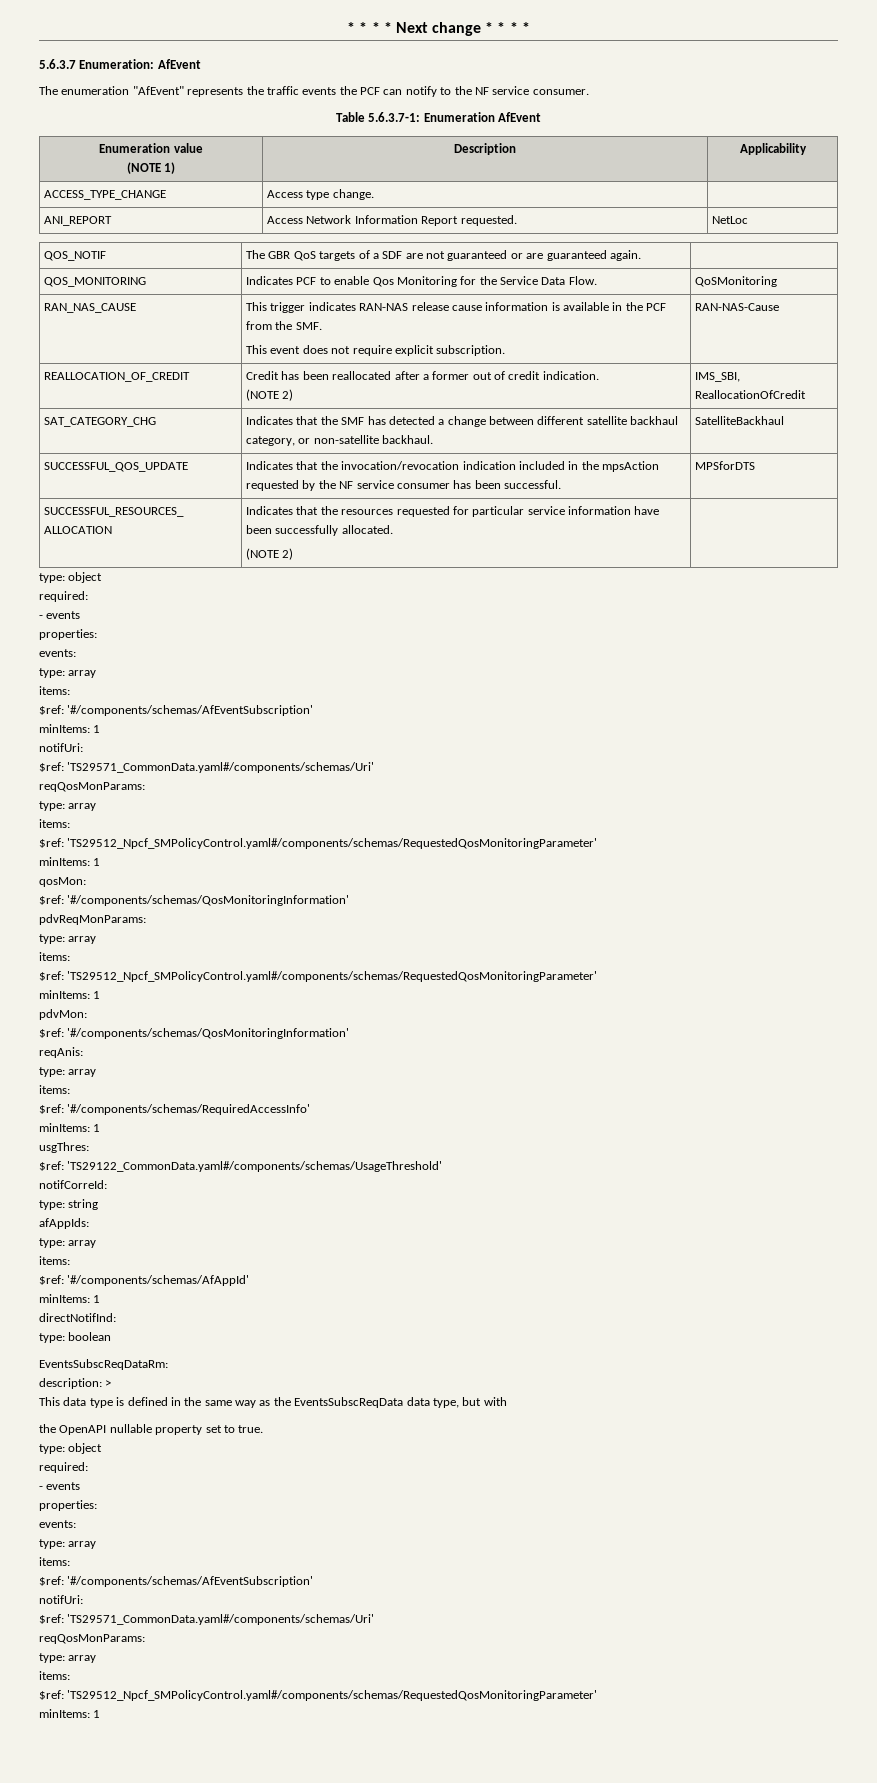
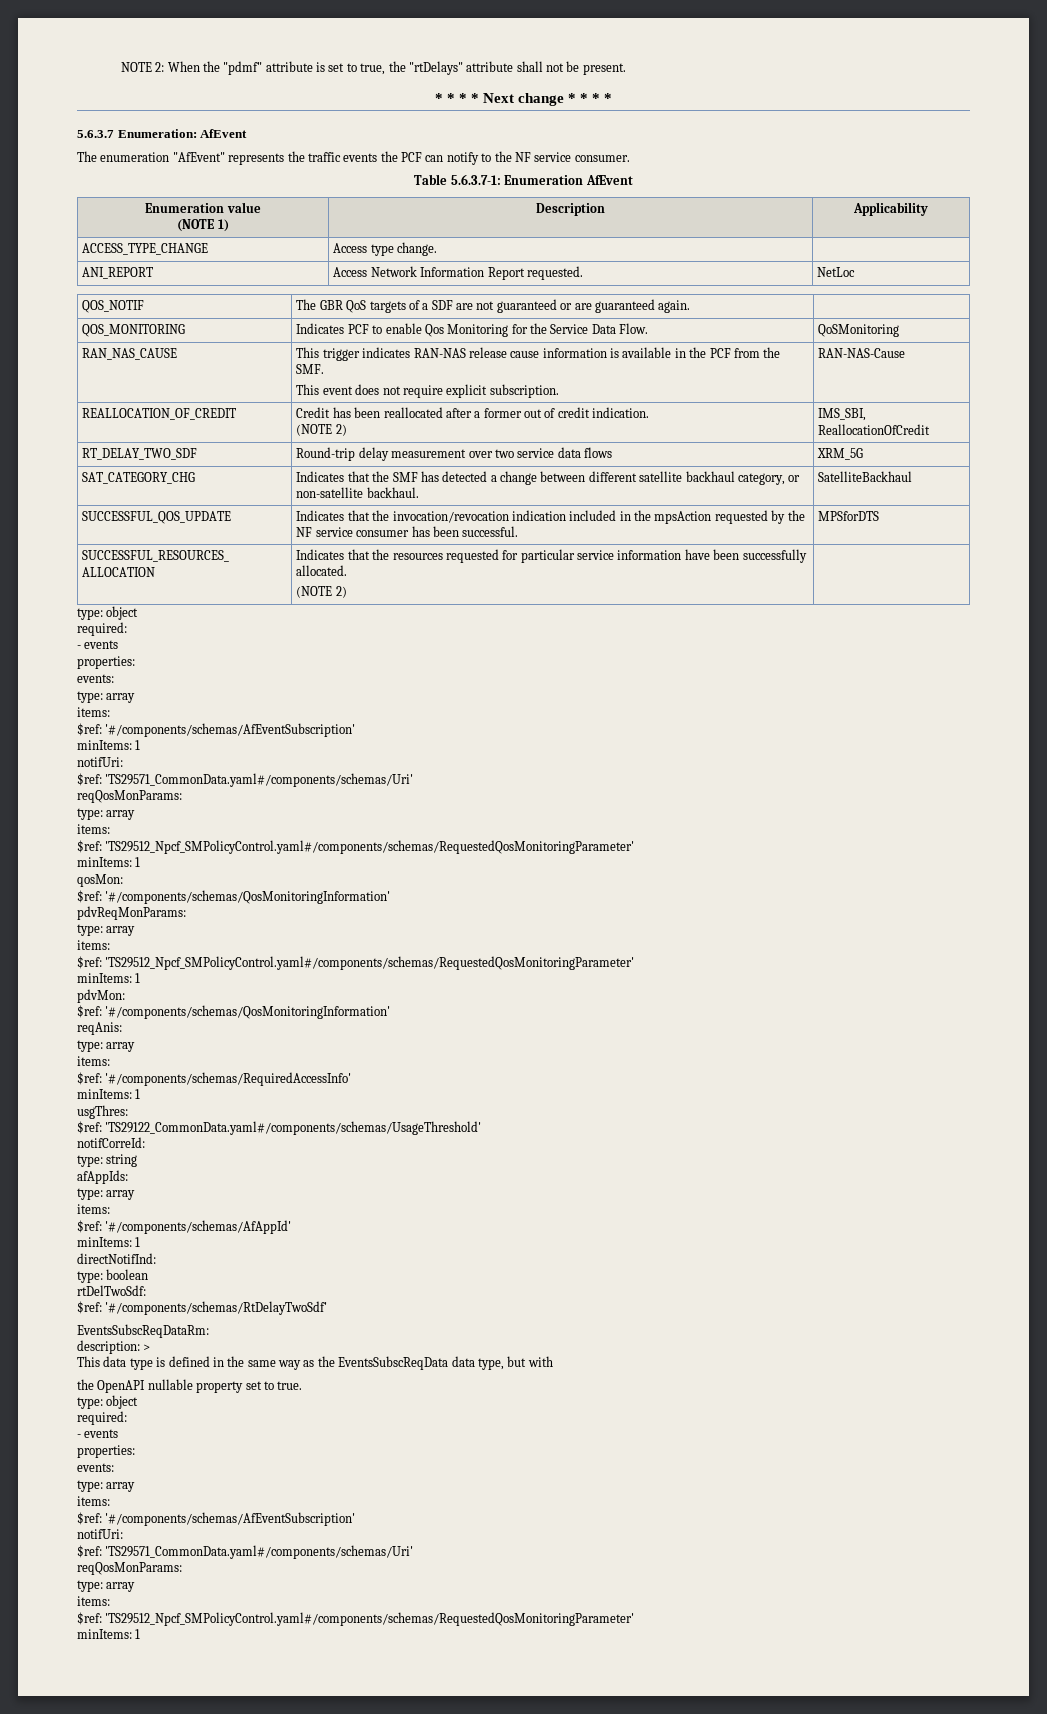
+ NOTE 2: When the "pdmf" attribute is set to true, the "rtDelays" attribute shall not be present.
+ RT_DELAY_TWO_SDF | Round-trip delay measurement over two service data flows | XRM_5G
+ rtDelTwoSdf:
+ $ref: '#/components/schemas/RtDelayTwoSdf'

